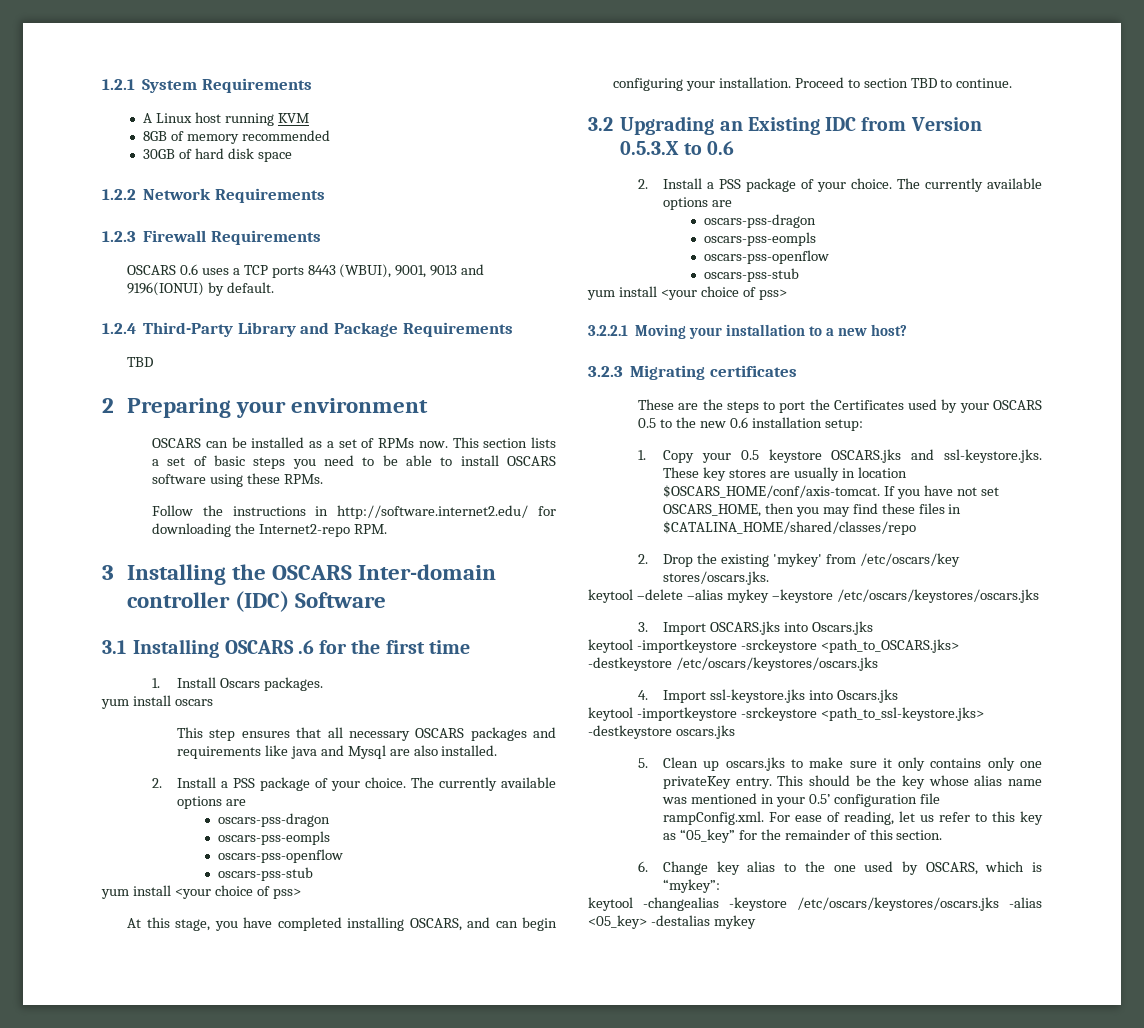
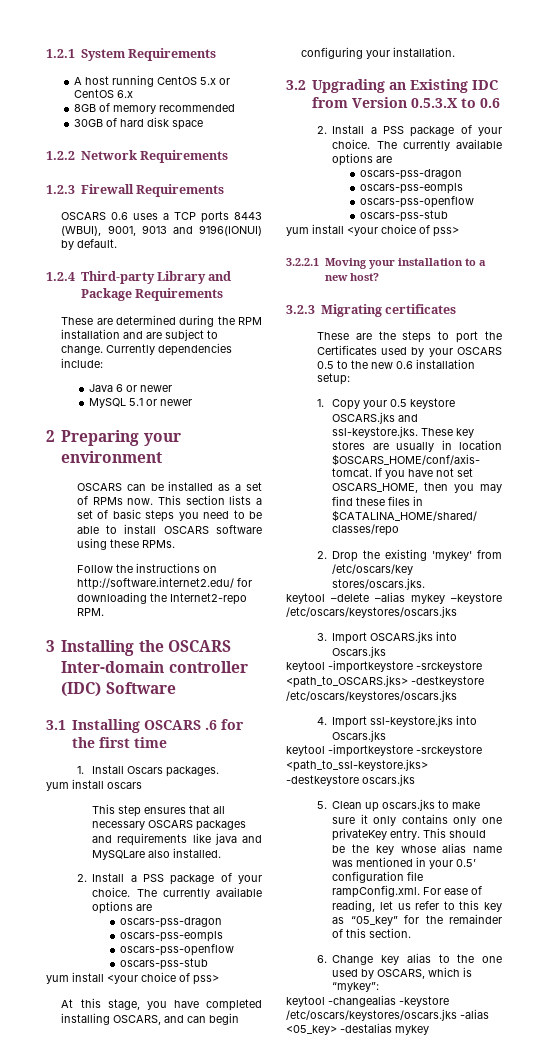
- A Linux host running KVM
+ A host running CentOS 5.x or CentOS 6.x
- 1.2.4 Third-Party Library and Package Requirements
- TBD
+ 1.2.4 Third-party Library and Package Requirements
+ These are determined during the RPM installation and are subject to change. Currently dependencies include:
+ Java 6 or newer
+ MySQL 5.1 or newer
- Follow the instructions in http://software.internet2.edu/ for downloading the Internet2-repo RPM.
+ Follow the instructions on http://software.internet2.edu/ for downloading the Internet2-repo RPM.
- This step ensures that all necessary OSCARS packages and requirements like java and Mysql are also installed.
+ This step ensures that all necessary OSCARS packages and requirements like java and MySQLare also installed.
- Proceed to section TBD to continue.

